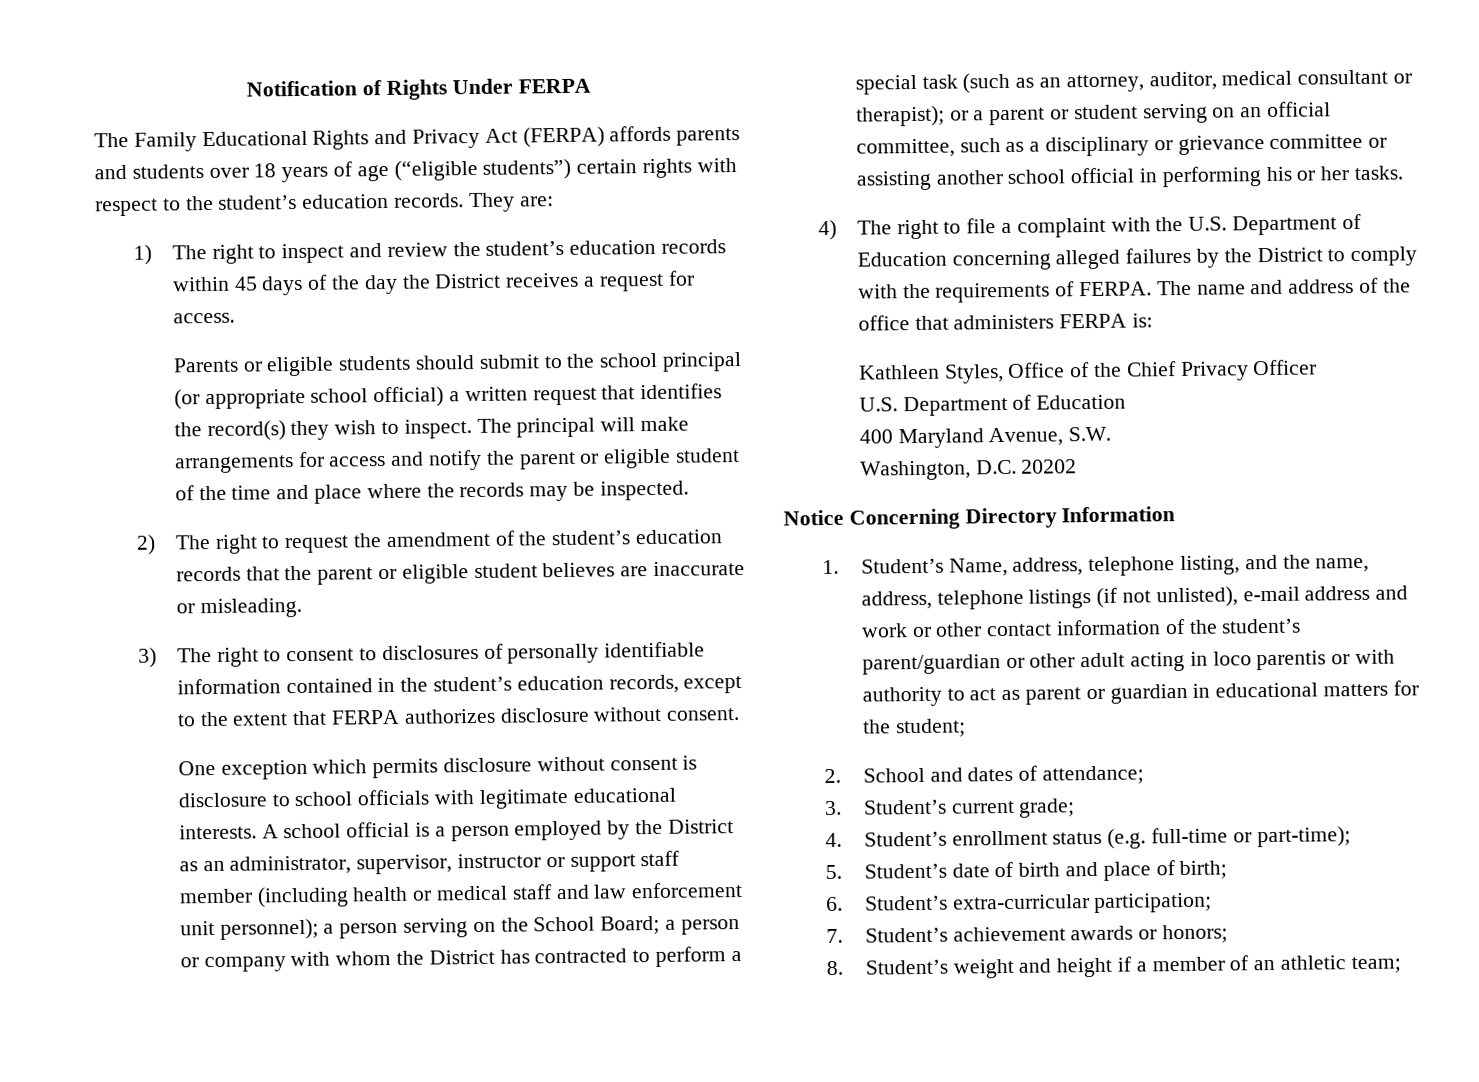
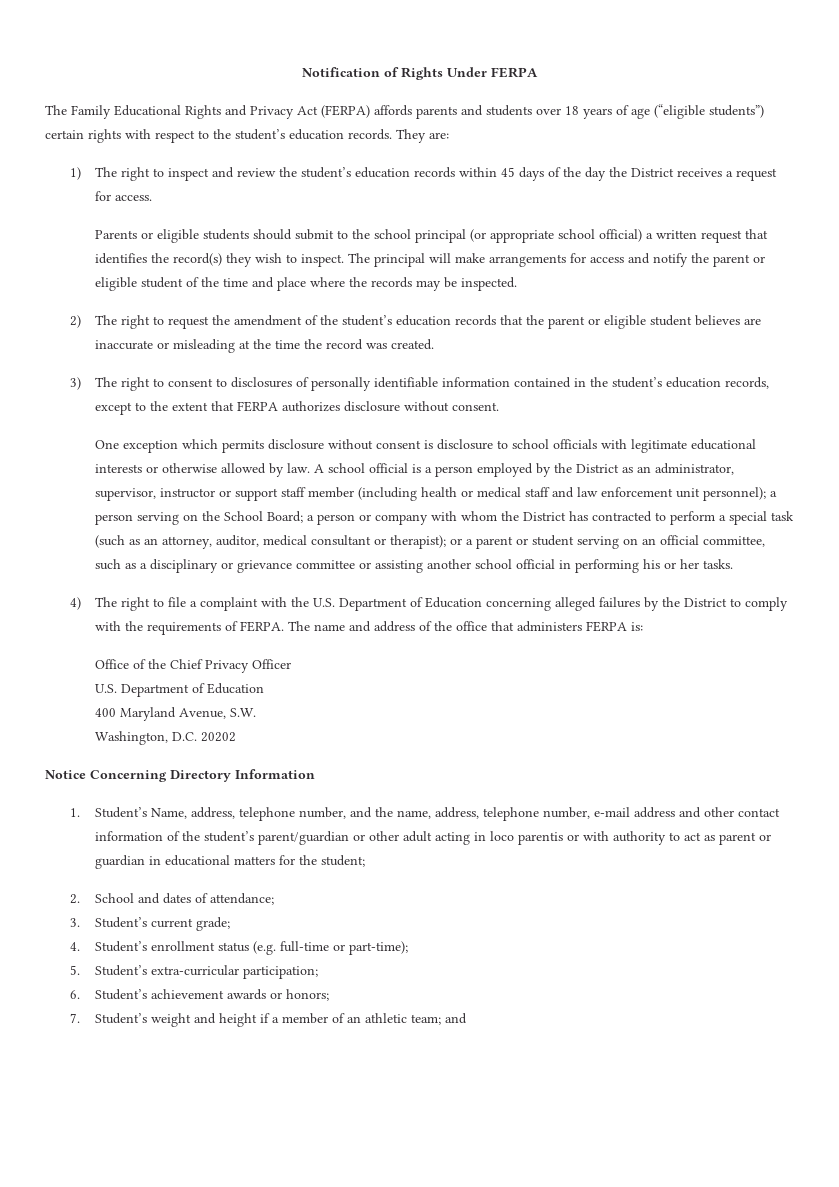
- 2) The right to request the amendment of the student’s education records that the parent or eligible student believes are inaccurate or misleading.
+ 2) The right to request the amendment of the student’s education records that the parent or eligible student believes are inaccurate or misleading at the time the record was created.
- One exception which permits disclosure without consent is disclosure to school officials with legitimate educational interests.
+ One exception which permits disclosure without consent is disclosure to school officials with legitimate educational interests or otherwise allowed by law.
- Kathleen Styles, Office of the Chief Privacy Officer
+ Office of the Chief Privacy Officer
- 1. Student’s Name, address, telephone listing, and the name, address, telephone listings (if not unlisted), e-mail address and work or other contact information of the student’s parent/guardian or other adult acting in loco parentis or with authority to act as parent or guardian in educational matters for the student;
+ 1. Student’s Name, address, telephone number, and the name, address, telephone number, e-mail address and other contact information of the student’s parent/guardian or other adult acting in loco parentis or with authority to act as parent or guardian in educational matters for the student;
- 5. Student’s date of birth and place of birth;
- 6. Student’s extra-curricular participation;
+ 5. Student’s extra-curricular participation;
- 7. Student’s achievement awards or honors;
+ 6. Student’s achievement awards or honors;
- 8. Student’s weight and height if a member of an athletic team;
+ 7. Student’s weight and height if a member of an athletic team; and

